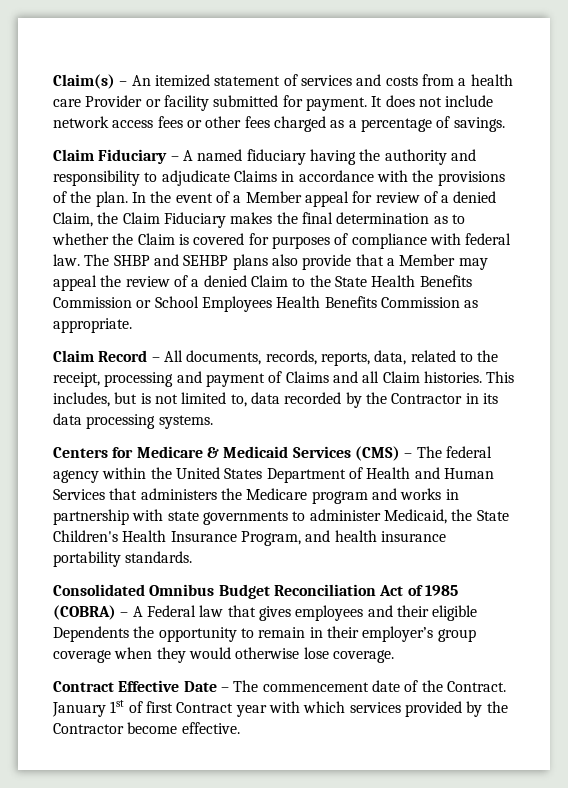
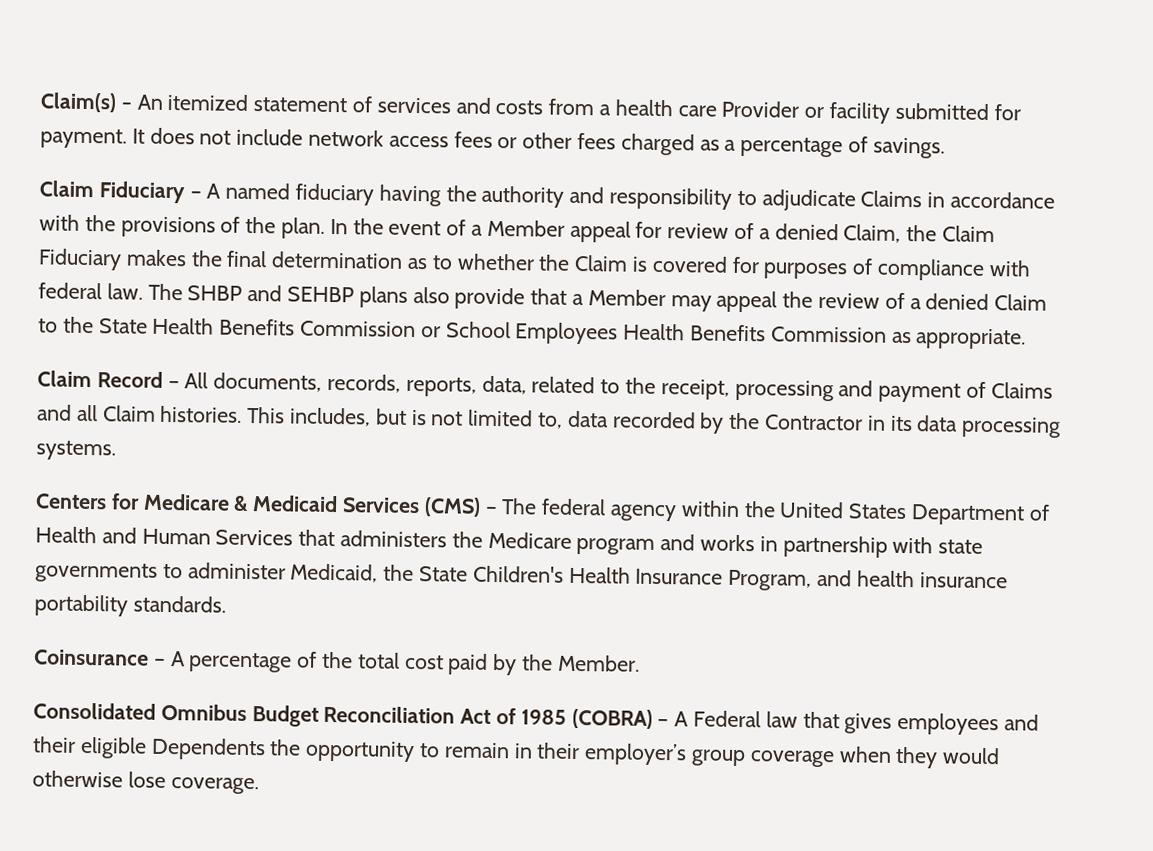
+ Coinsurance – A percentage of the total cost paid by the Member.
- Contract Effective Date – The commencement date of the Contract. January 1st of first Contract year with which services provided by the Contractor become effective.

